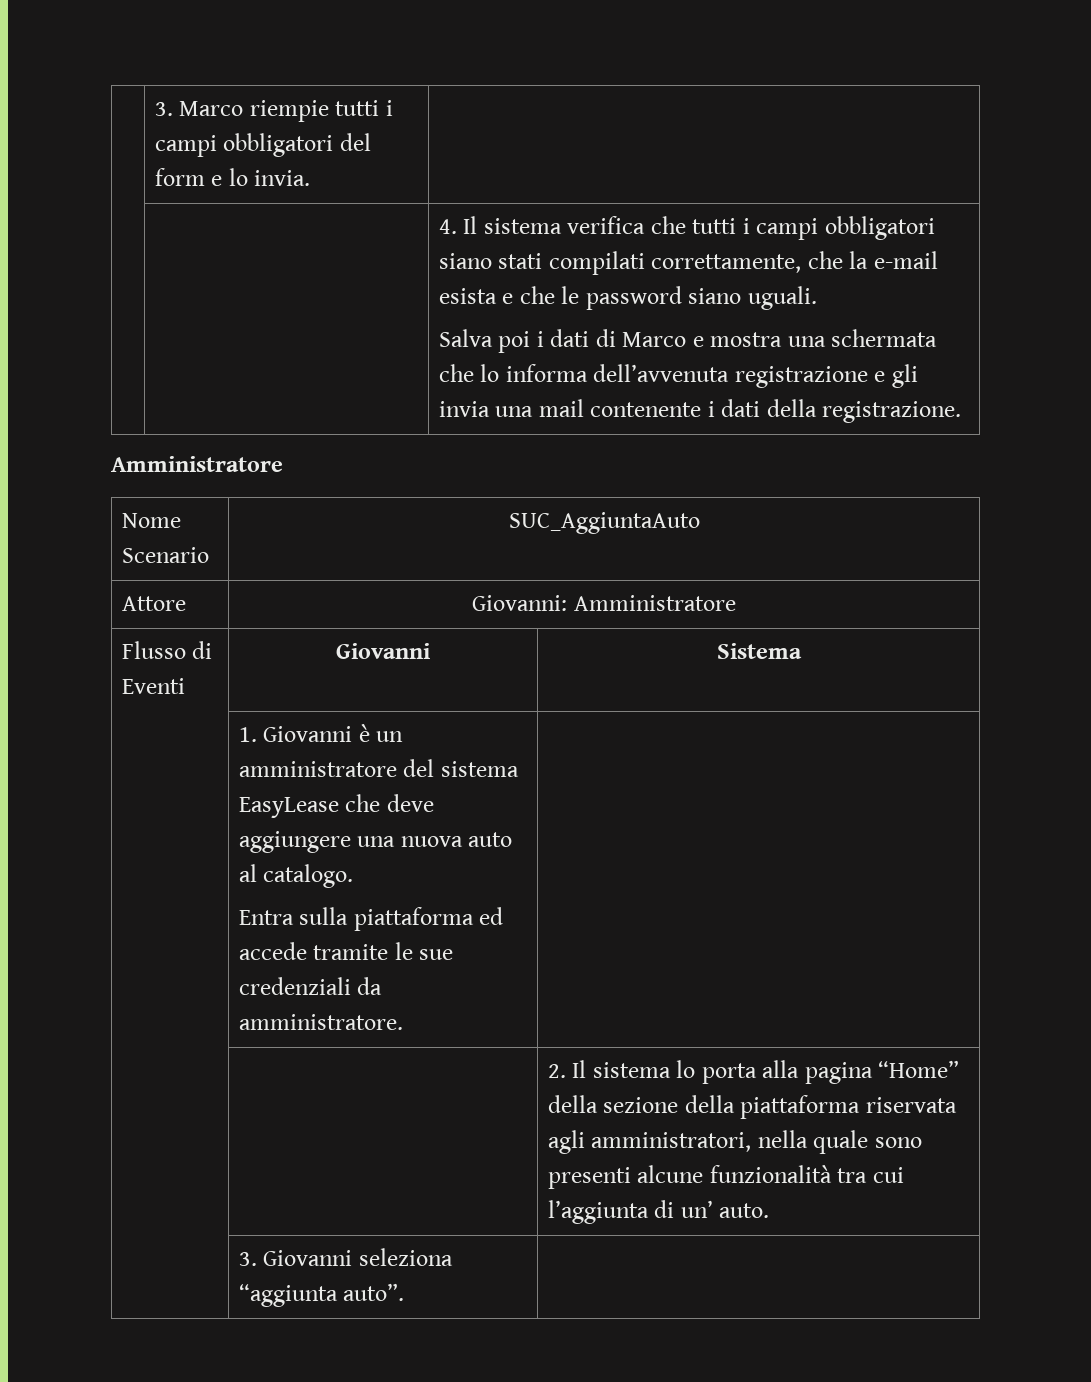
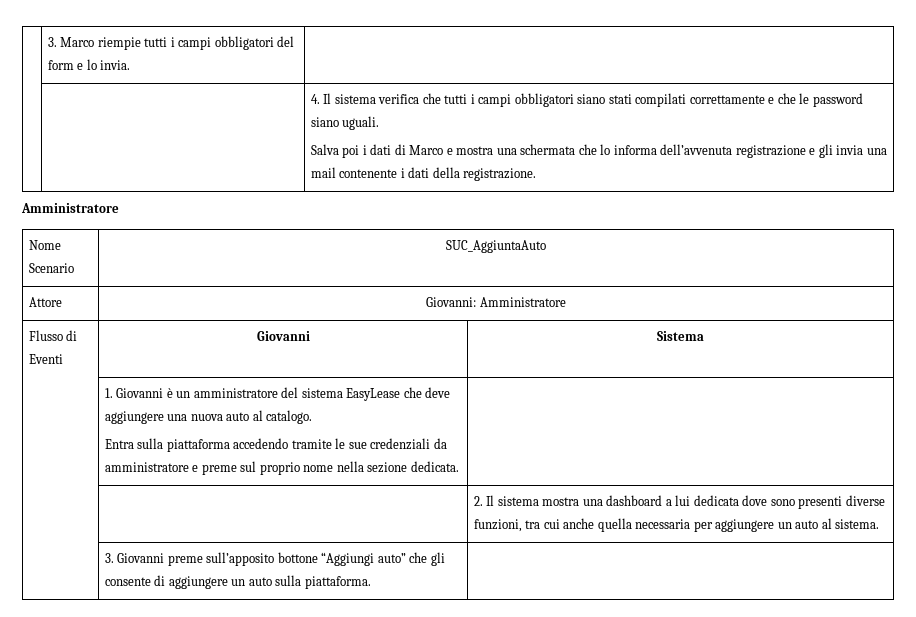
- 4. Il sistema verifica che tutti i campi obbligatori siano stati compilati correttamente, che la e-mail esista e che le password siano uguali.
+ 4. Il sistema verifica che tutti i campi obbligatori siano stati compilati correttamente e che le password siano uguali.
  | 1. Giovanni è un amministratore del sistema EasyLease che deve aggiungere una nuova auto al catalogo.
- Entra sulla piattaforma ed accede tramite le sue credenziali da amministratore. |
- | | 2. Il sistema lo porta alla pagina “Home” della sezione della piattaforma riservata agli amministratori, nella quale sono presenti alcune funzionalità tra cui l’aggiunta di un’ auto.
- | 3. Giovanni seleziona “aggiunta auto”. |
+ Entra sulla piattaforma accedendo tramite le sue credenziali da amministratore e preme sul proprio nome nella sezione dedicata. |
+ | | 2. Il sistema mostra una dashboard a lui dedicata dove sono presenti diverse funzioni, tra cui anche quella necessaria per aggiungere un auto al sistema.
+ | 3. Giovanni preme sull’apposito bottone “Aggiungi auto” che gli consente di aggiungere un auto sulla piattaforma. |

